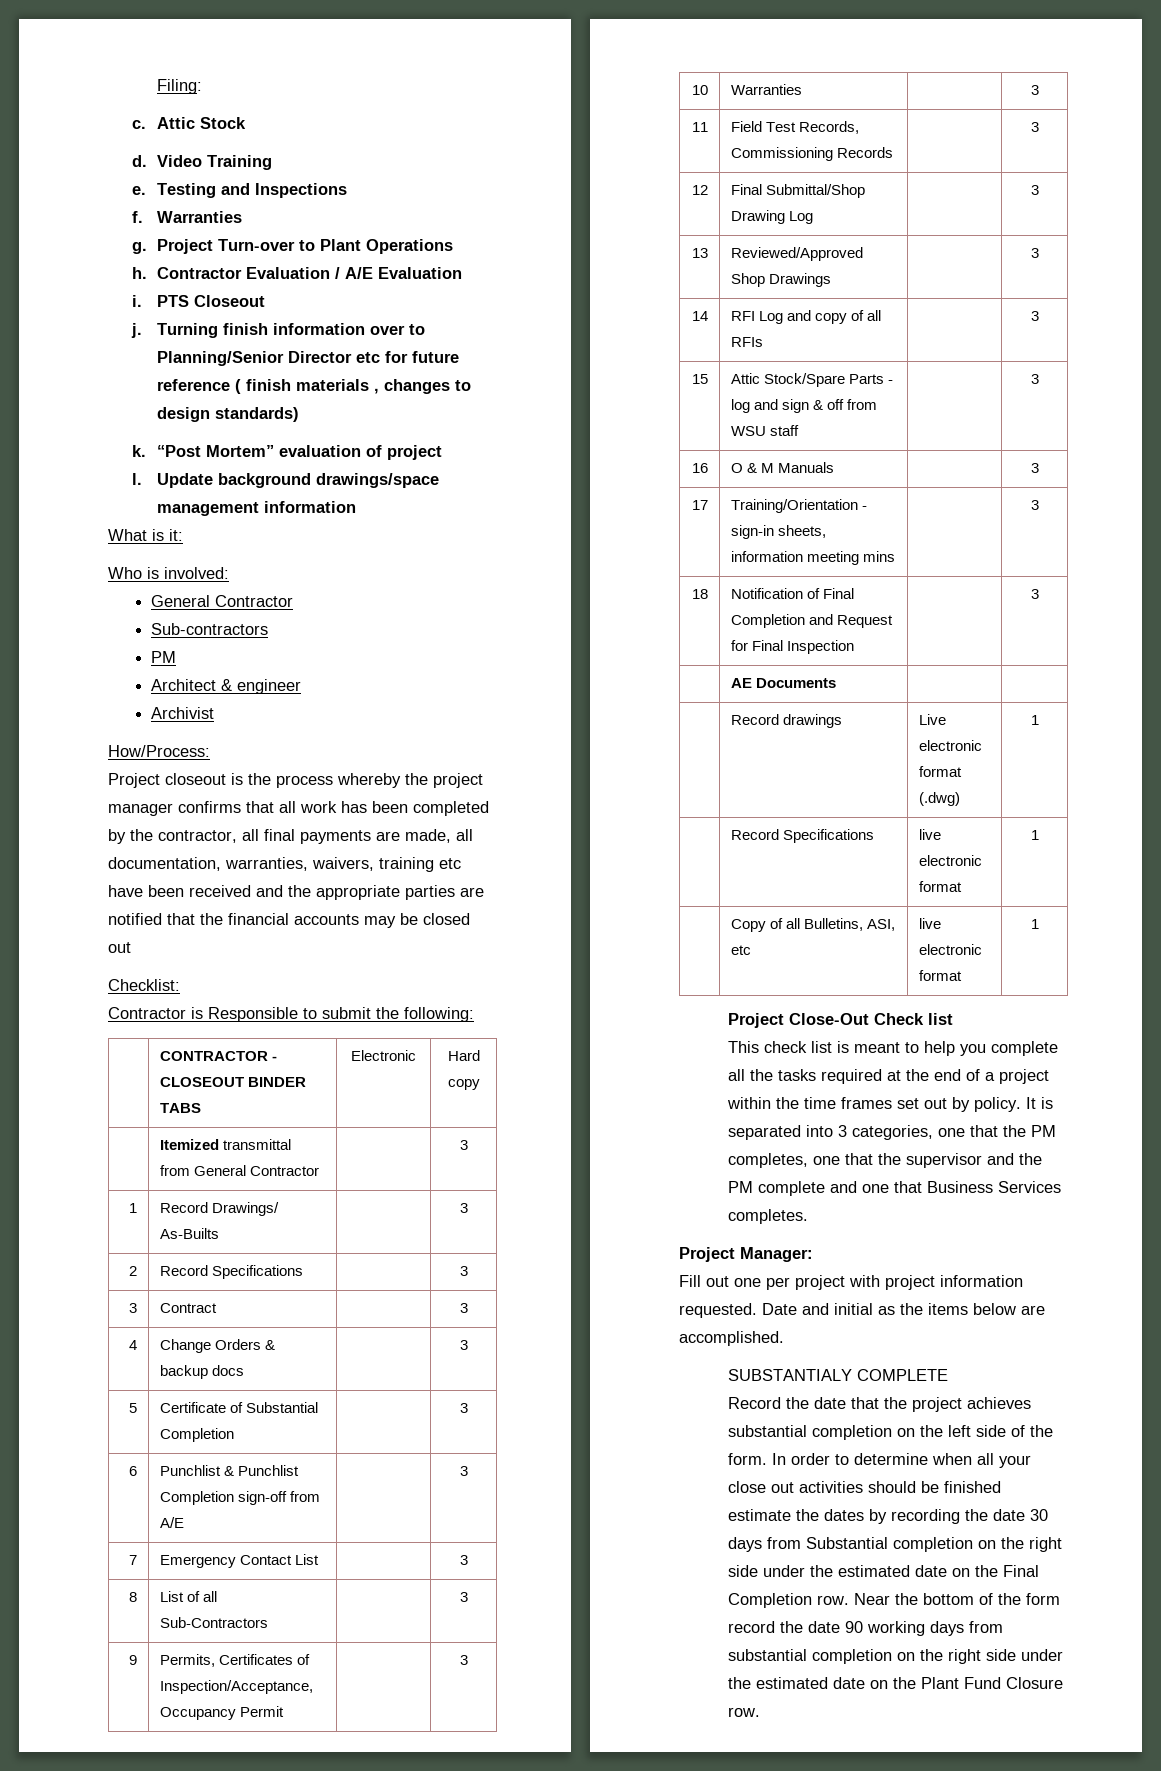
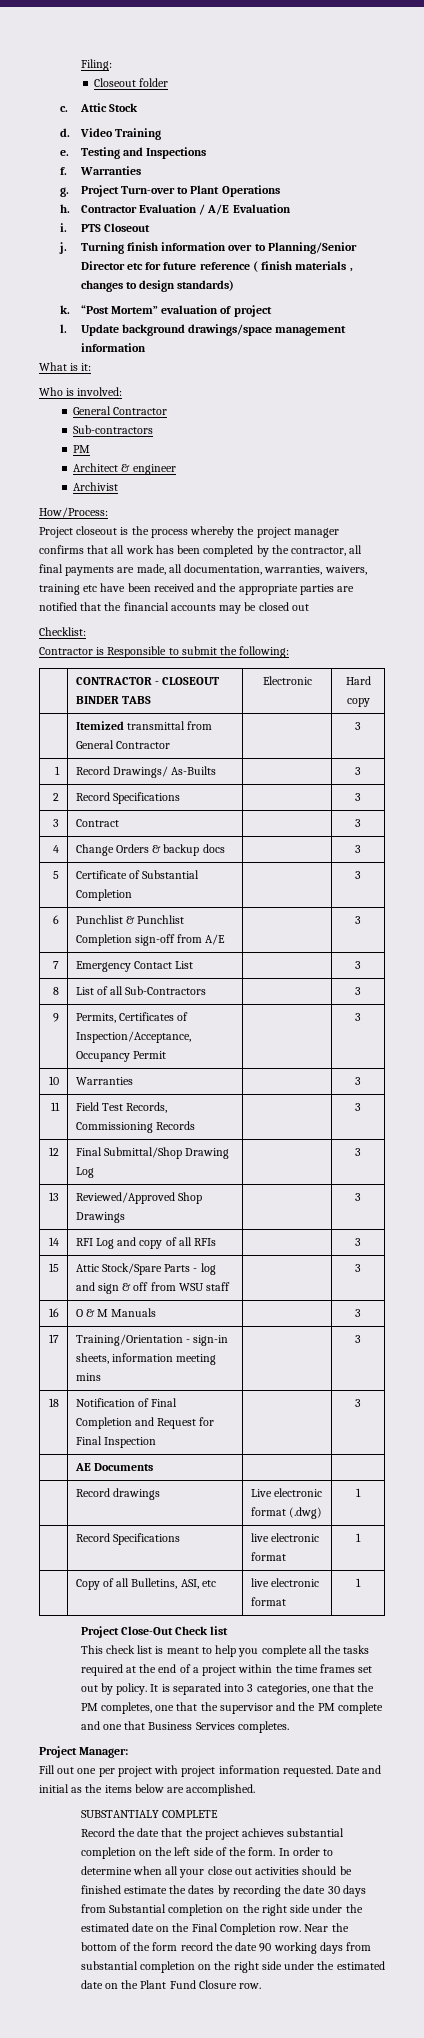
+ Closeout folder

